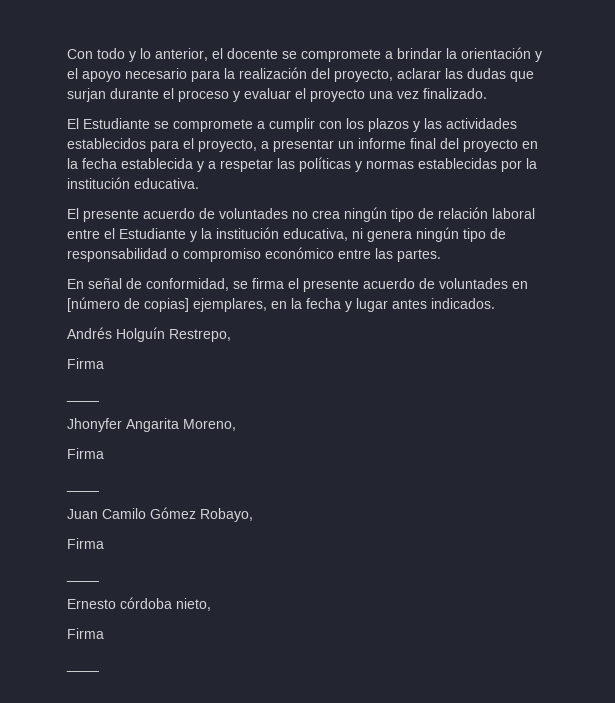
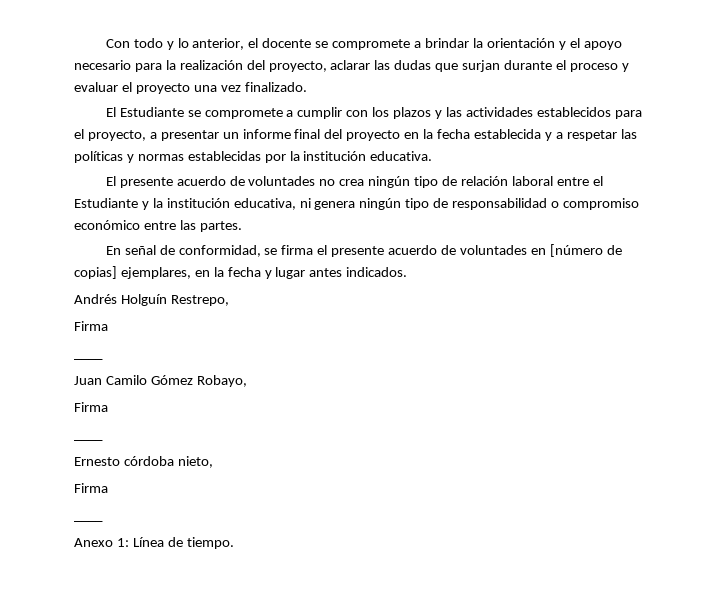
- Jhonyfer Angarita Moreno,
- Firma
- ____
+ Anexo 1: Línea de tiempo.

